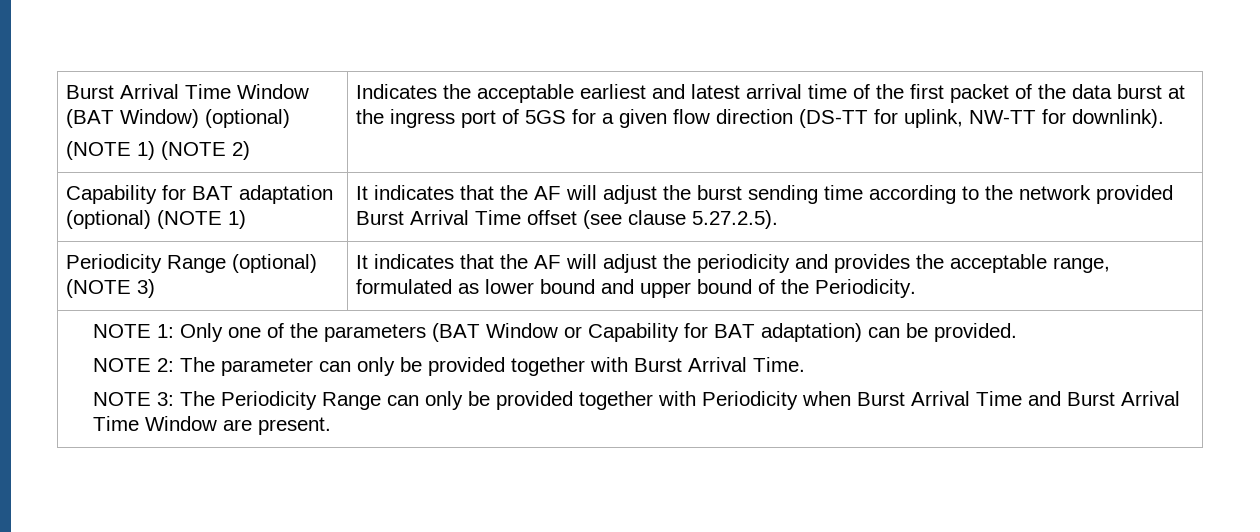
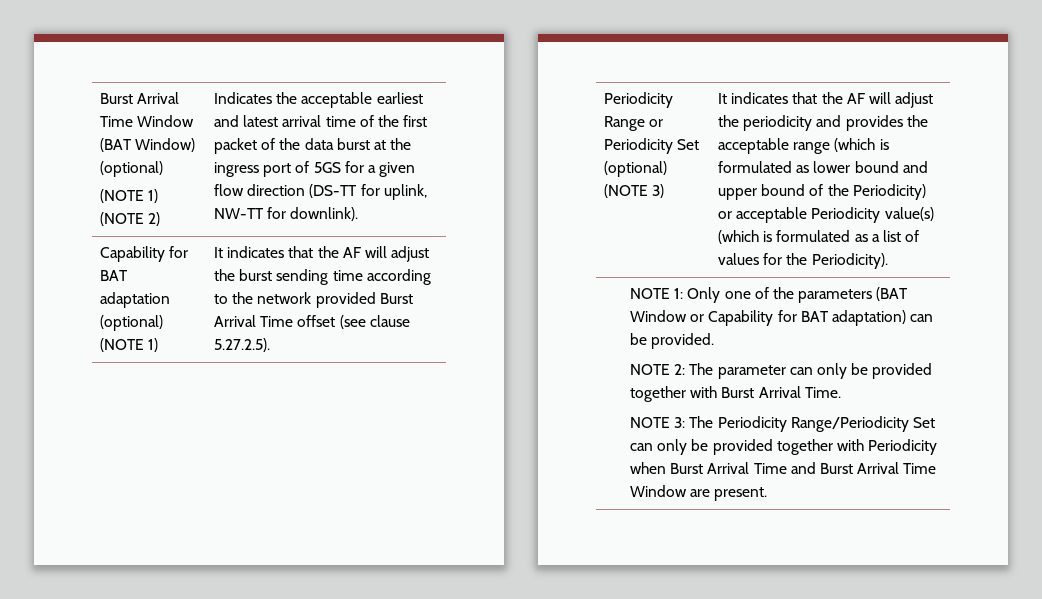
- Periodicity Range (optional) (NOTE 3)
+ Periodicity Range or Periodicity Set (optional) (NOTE 3)
- It indicates that the AF will adjust the periodicity and provides the acceptable range, formulated as lower bound and upper bound of the Periodicity.
+ It indicates that the AF will adjust the periodicity and provides the acceptable range (which is formulated as lower bound and upper bound of the Periodicity) or acceptable Periodicity value(s) (which is formulated as a list of values for the Periodicity).
- NOTE 3: The Periodicity Range can only be provided together with Periodicity when Burst Arrival Time and Burst Arrival Time Window are present.
+ NOTE 3: The Periodicity Range/Periodicity Set can only be provided together with Periodicity when Burst Arrival Time and Burst Arrival Time Window are present.

